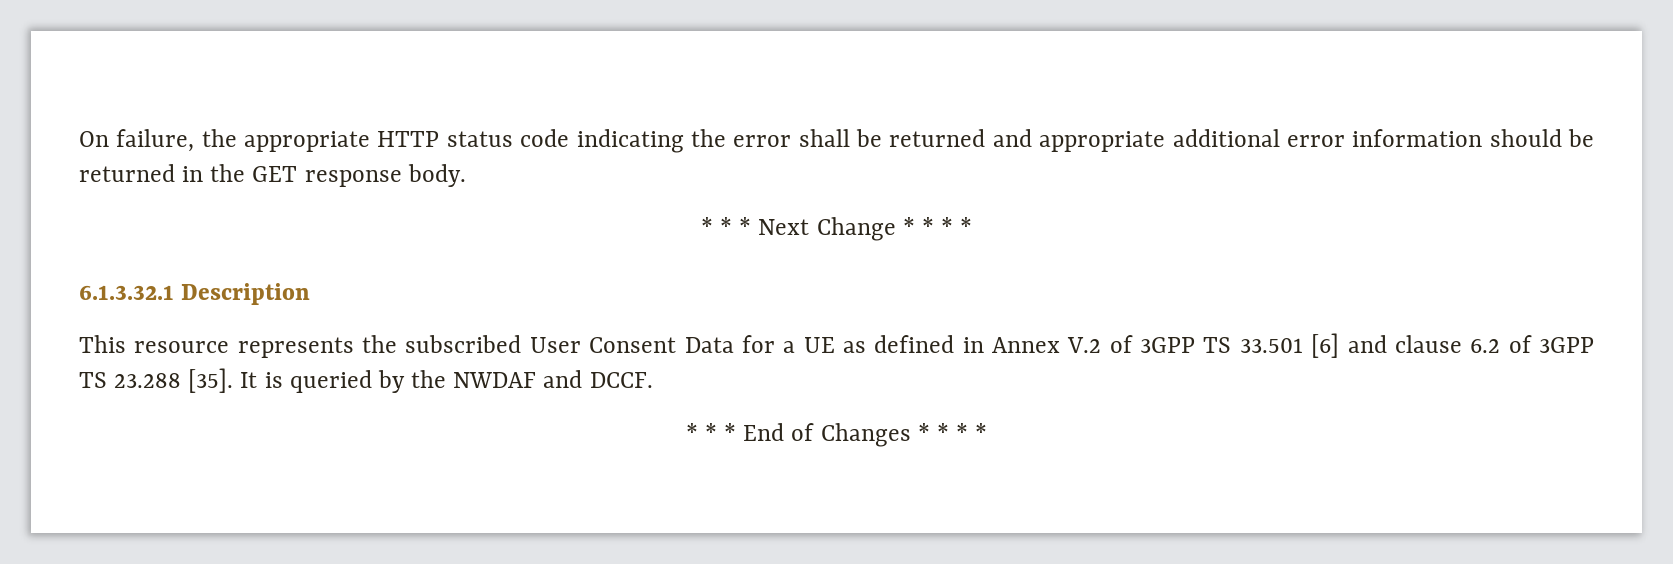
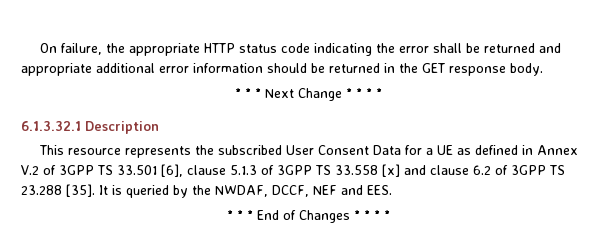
- This resource represents the subscribed User Consent Data for a UE as defined in Annex V.2 of 3GPP TS 33.501 [6] and clause 6.2 of 3GPP TS 23.288 [35].
+ This resource represents the subscribed User Consent Data for a UE as defined in Annex V.2 of 3GPP TS 33.501 [6], clause 5.1.3 of 3GPP TS 33.558 [x] and clause 6.2 of 3GPP TS 23.288 [35].
- It is queried by the NWDAF and DCCF.
+ It is queried by the NWDAF, DCCF, NEF and EES.

